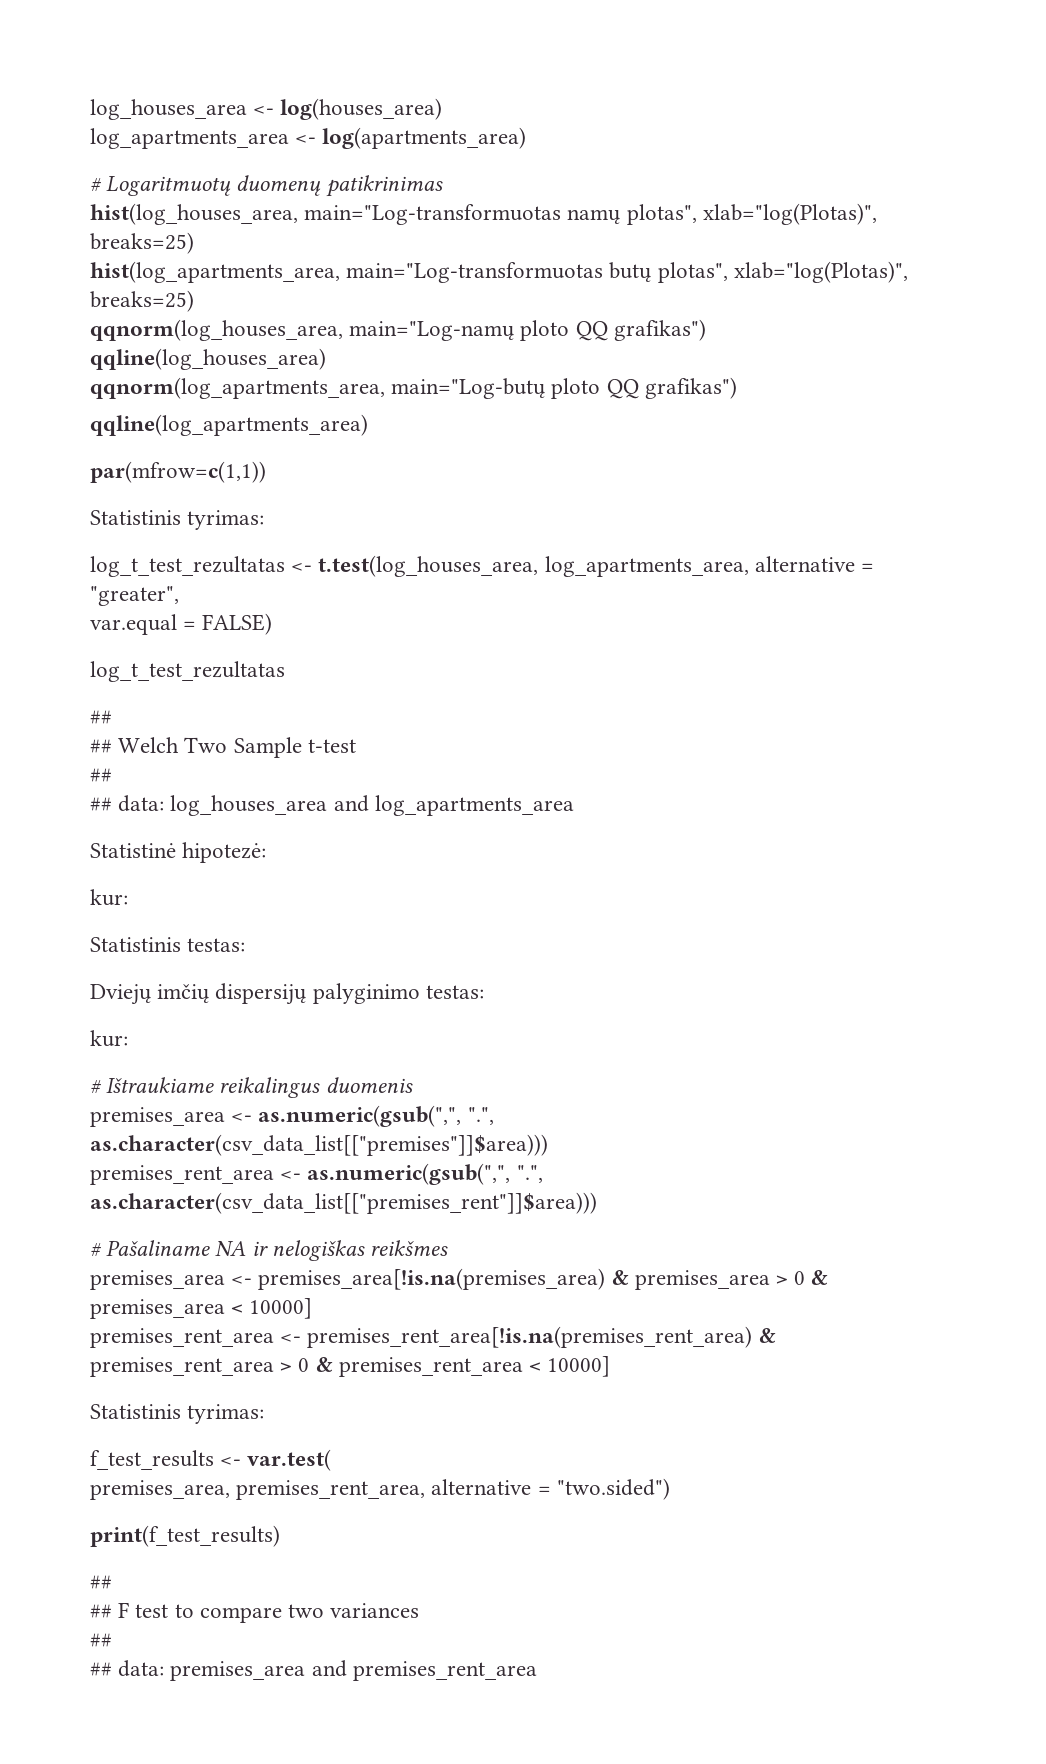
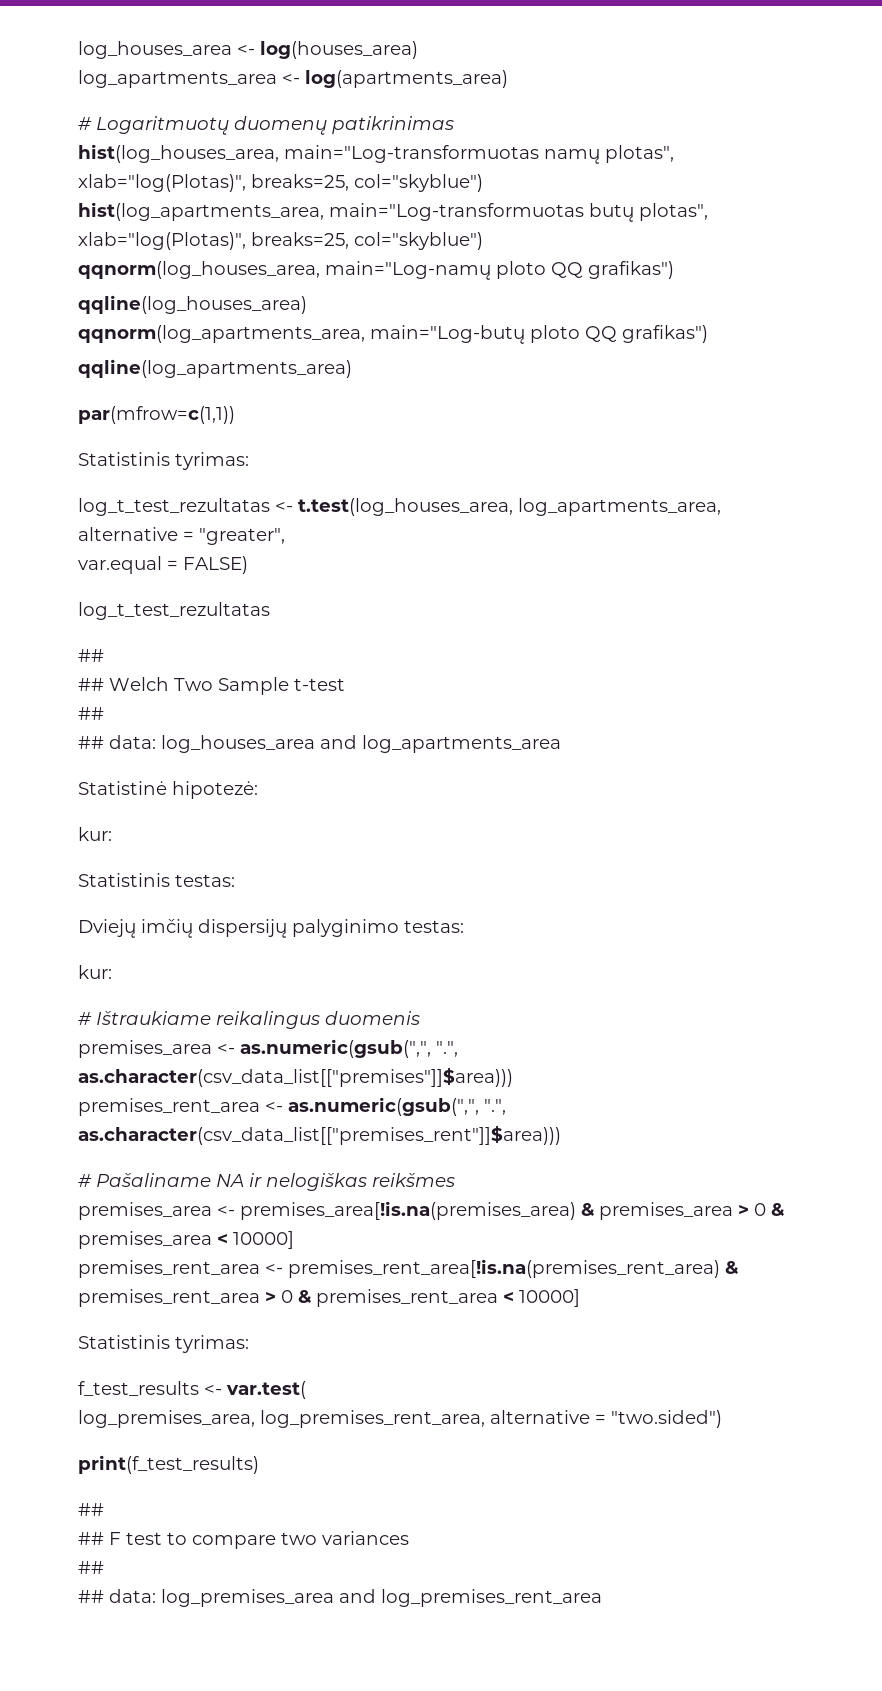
- hist(log_houses_area, main="Log-transformuotas namų plotas", xlab="log(Plotas)", breaks=25)
+ hist(log_houses_area, main="Log-transformuotas namų plotas", xlab="log(Plotas)", breaks=25, col="skyblue")
- hist(log_apartments_area, main="Log-transformuotas butų plotas", xlab="log(Plotas)", breaks=25)
+ hist(log_apartments_area, main="Log-transformuotas butų plotas", xlab="log(Plotas)", breaks=25, col="skyblue")
- premises_area, premises_rent_area, alternative = "two.sided")
+ log_premises_area, log_premises_rent_area, alternative = "two.sided")
- ## data: premises_area and premises_rent_area
+ ## data: log_premises_area and log_premises_rent_area

